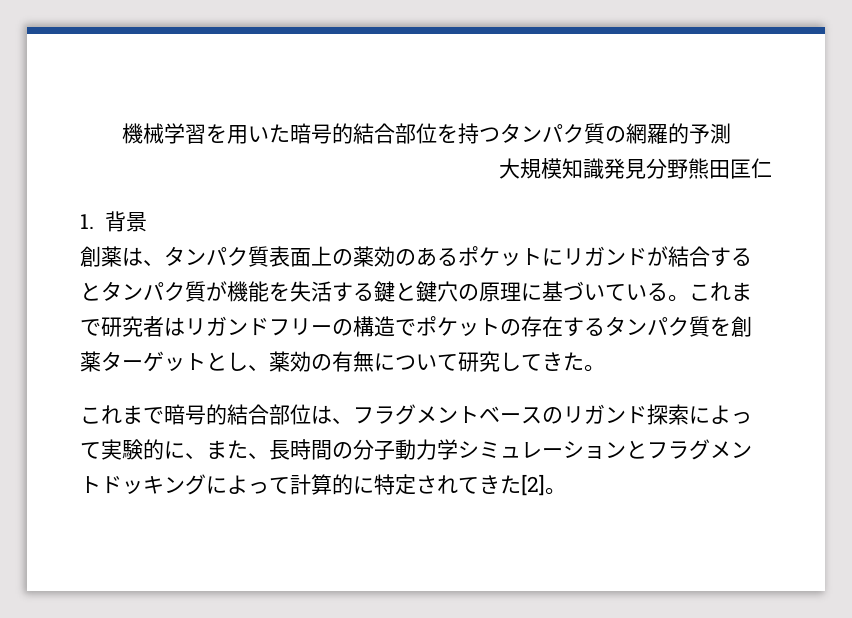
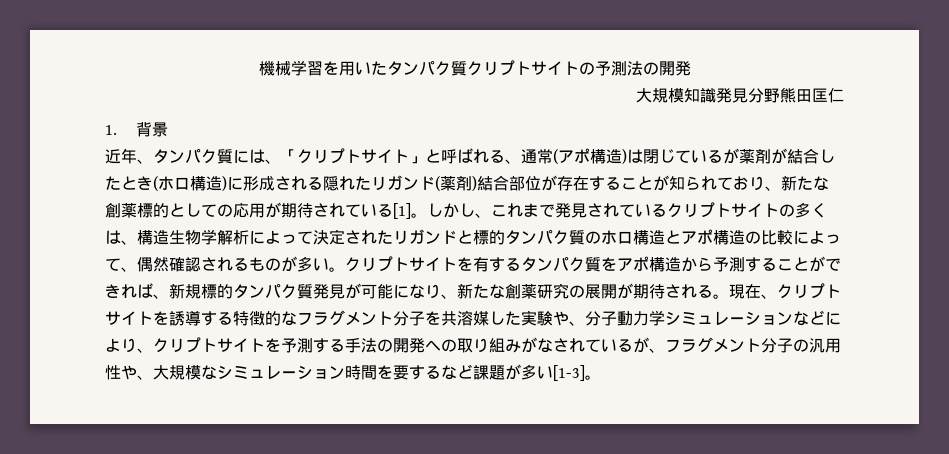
- 機械学習を用いた暗号的結合部位を持つタンパク質の網羅的予測
+ 機械学習を用いたタンパク質クリプトサイトの予測法の開発
- 創薬は、タンパク質表面上の薬効のあるポケットにリガンドが結合するとタンパク質が機能を失活する鍵と鍵穴の原理に基づいている。これまで研究者はリガンドフリーの構造でポケットの存在するタンパク質を創薬ターゲットとし、薬効の有無について研究してきた。
- これまで暗号的結合部位は、フラグメントベースのリガンド探索によって実験的に、また、長時間の分子動力学シミュレーションとフラグメントドッキングによって計算的に特定されてきた[2]。
+ 近年、タンパク質には、「クリプトサイト」と呼ばれる、通常(アポ構造)は閉じているが薬剤が結合したとき(ホロ構造)に形成される隠れたリガンド(薬剤)結合部位が存在することが知られており、新たな創薬標的としての応用が期待されている[1]。しかし、これまで発見されているクリプトサイトの多くは、構造生物学解析によって決定されたリガンドと標的タンパク質のホロ構造とアポ構造の比較によって、偶然確認されるものが多い。クリプトサイトを有するタンパク質をアポ構造から予測することができれば、新規標的タンパク質発見が可能になり、新たな創薬研究の展開が期待される。現在、クリプトサイトを誘導する特徴的なフラグメント分子を共溶媒した実験や、分子動力学シミュレーションなどにより、クリプトサイトを予測する手法の開発への取り組みがなされているが、フラグメント分子の汎用性や、大規模なシミュレーション時間を要するなど課題が多い[1-3]。

